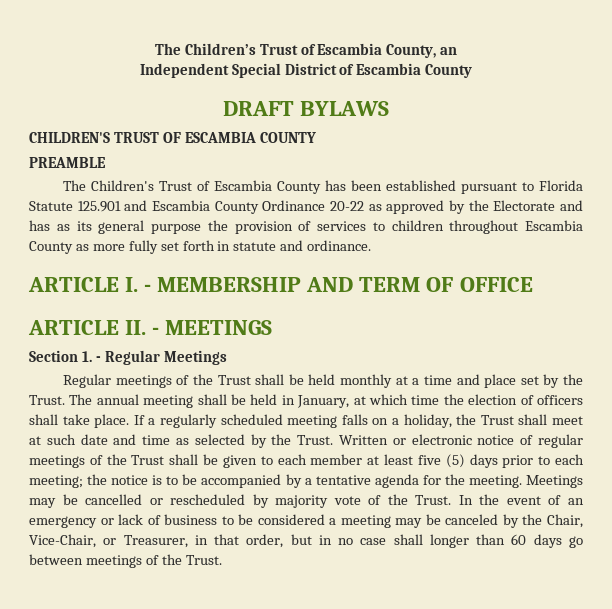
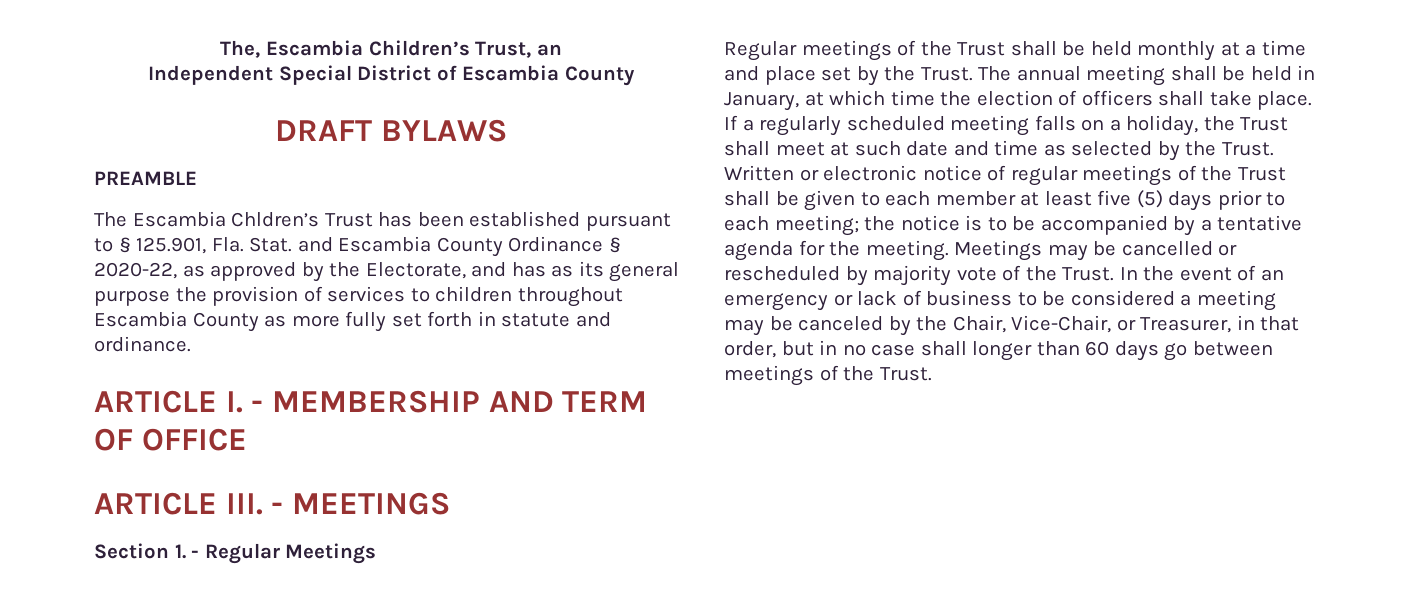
- The Children’s Trust of Escambia County, an
+ The, Escambia Children’s Trust, an
- CHILDREN'S TRUST OF ESCAMBIA COUNTY
  PREAMBLE
- The Children's Trust of Escambia County has been established pursuant to Florida Statute 125.901 and Escambia County Ordinance 20-22 as approved by the Electorate and has as its general purpose the provision of services to children throughout Escambia County as more fully set forth in statute and ordinance.
+ The Escambia Chldren’s Trust has been established pursuant to § 125.901, Fla. Stat. and Escambia County Ordinance § 2020-22, as approved by the Electorate, and has as its general purpose the provision of services to children throughout Escambia County as more fully set forth in statute and ordinance.
- ARTICLE II. - MEETINGS
+ ARTICLE III. - MEETINGS

